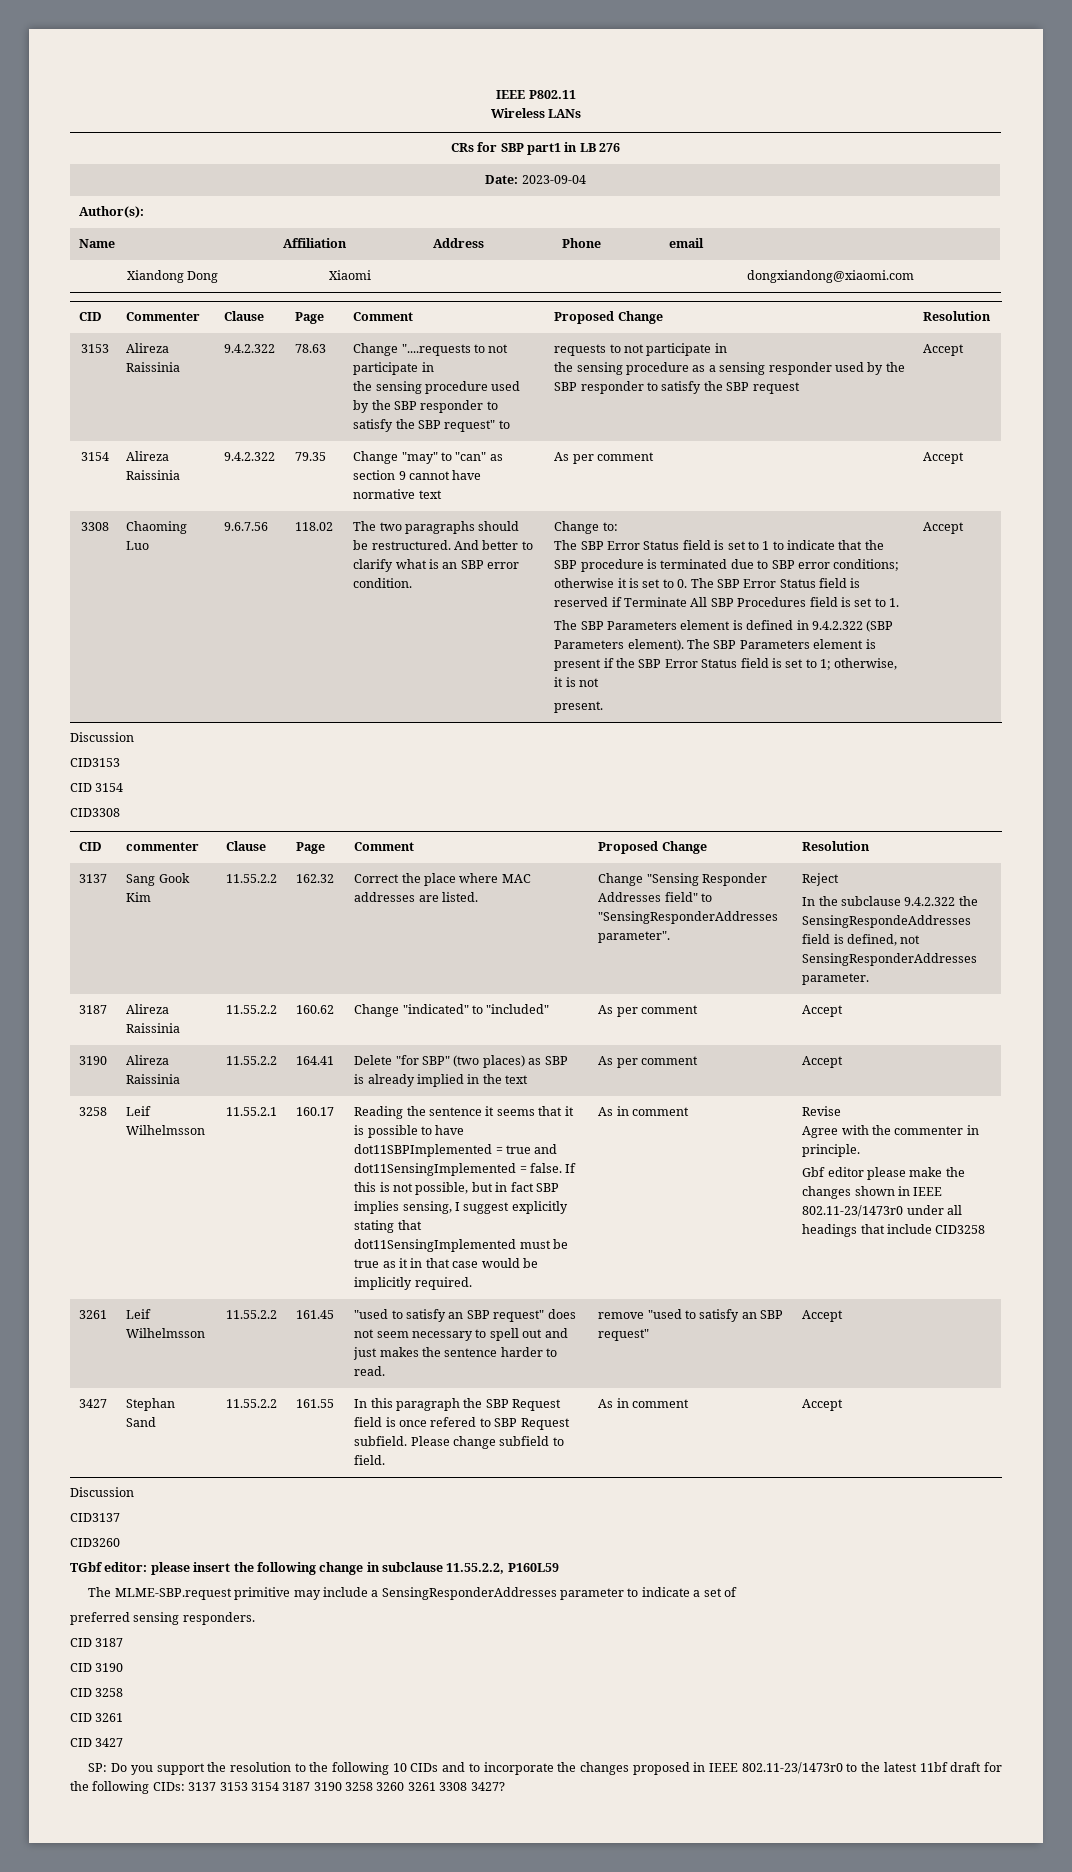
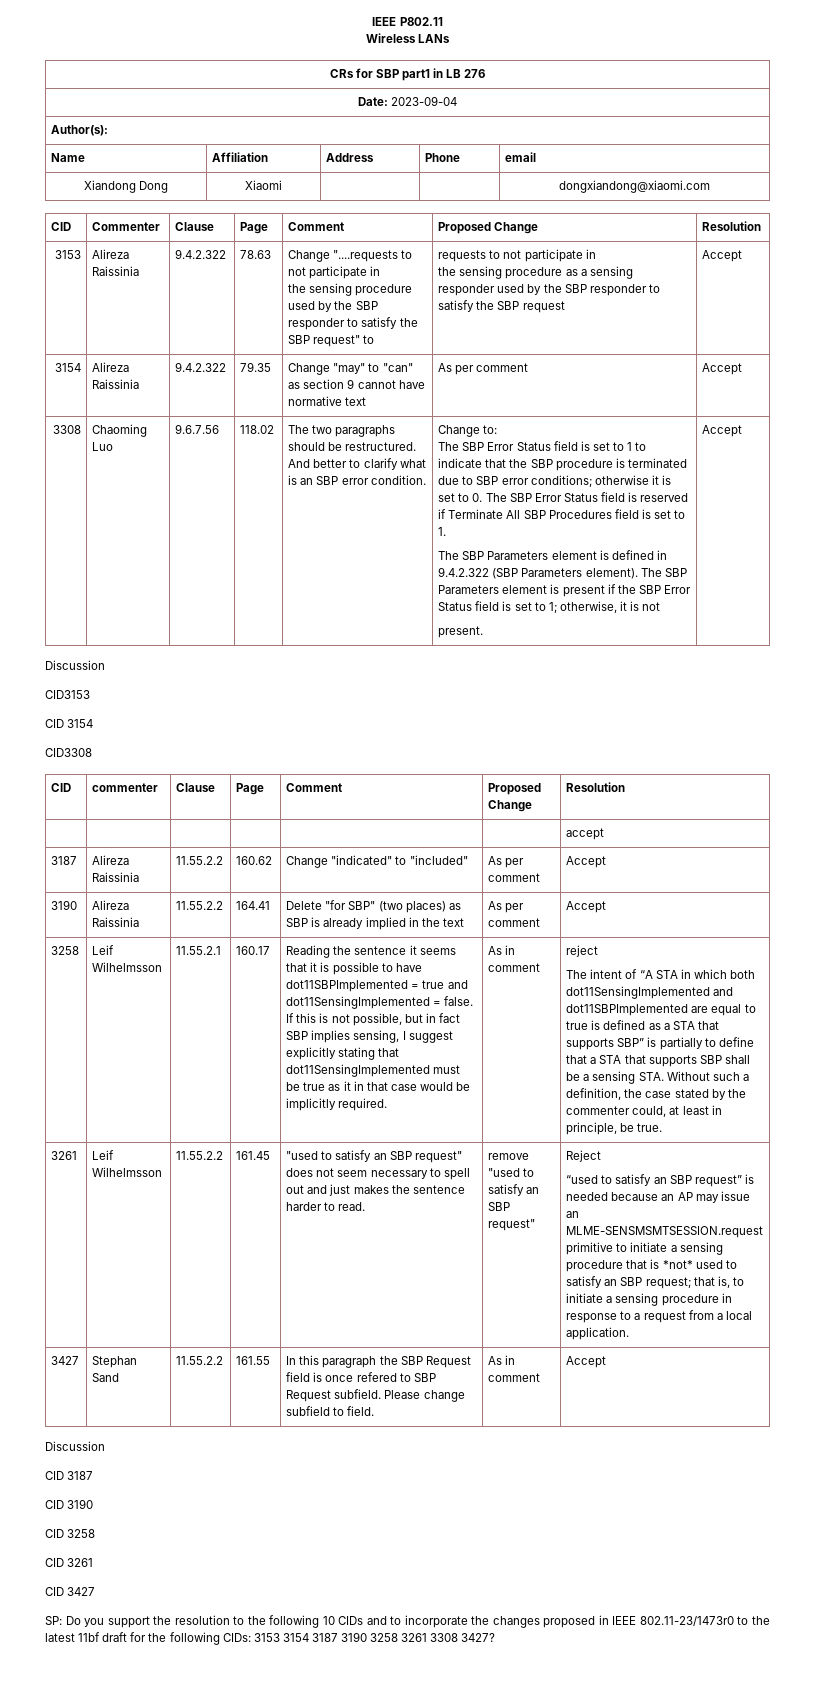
- 3137 | Sang Gook Kim | 11.55.2.2 | 162.32 | Correct the place where MAC addresses are listed. | Change "Sensing Responder Addresses field" to "SensingResponderAddresses parameter". | Reject
- In the subclause 9.4.2.322 the SensingRespondeAddresses field is defined, not SensingResponderAddresses parameter.
+ | | | | | | accept
- Revise
- Agree with the commenter in principle.
- Gbf editor please make the changes shown in IEEE 802.11-23/1473r0 under all headings that include CID3258
+ reject
+ The intent of “A STA in which both dot11SensingImplemented and dot11SBPImplemented are equal to true is defined as a STA that supports SBP” is partially to define that a STA that supports SBP shall be a sensing STA. Without such a definition, the case stated by the commenter could, at least in principle, be true.
- remove "used to satisfy an SBP request" | Accept
+ remove "used to satisfy an SBP request" | Reject
+ “used to satisfy an SBP request” is needed because an AP may issue an MLME-SENSMSMTSESSION.request primitive to initiate a sensing procedure that is *not* used to satisfy an SBP request; that is, to initiate a sensing procedure in response to a request from a local application.
- CID3137
- CID3260
- TGbf editor: please insert the following change in subclause 11.55.2.2, P160L59
- The MLME-SBP.request primitive may include a SensingResponderAddresses parameter to indicate a set of
- preferred sensing responders.
- SP: Do you support the resolution to the following 10 CIDs and to incorporate the changes proposed in IEEE 802.11-23/1473r0 to the latest 11bf draft for the following CIDs: 3137 3153 3154 3187 3190 3258 3260 3261 3308 3427?
+ SP: Do you support the resolution to the following 10 CIDs and to incorporate the changes proposed in IEEE 802.11-23/1473r0 to the latest 11bf draft for the following CIDs: 3153 3154 3187 3190 3258 3261 3308 3427?

